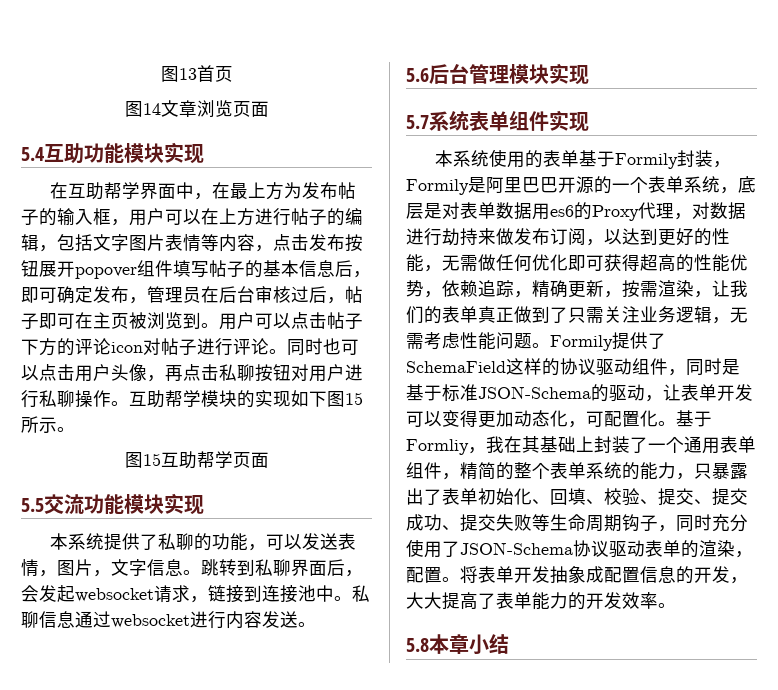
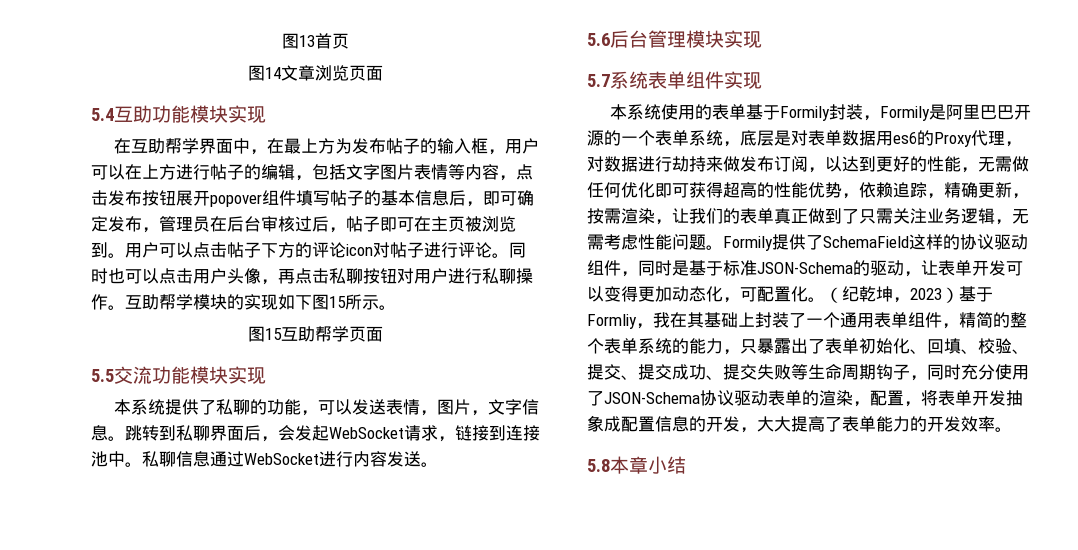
- 跳转到私聊界面后，会发起websocket请求，链接到连接池中。
+ 跳转到私聊界面后，会发起WebSocket请求，链接到连接池中。
- 私聊信息通过websocket进行内容发送。
+ 私聊信息通过WebSocket进行内容发送。
- 基于Formliy，我在其基础上封装了一个通用表单组件，精简的整个表单系统的能力，只暴露出了表单初始化、回填、校验、提交、提交成功、提交失败等生命周期钩子，同时充分使用了JSON-Schema协议驱动表单的渲染，配置。将表单开发抽象成配置信息的开发，大大提高了表单能力的开发效率。
+ （纪乾坤，2023）基于Formliy，我在其基础上封装了一个通用表单组件，精简的整个表单系统的能力，只暴露出了表单初始化、回填、校验、提交、提交成功、提交失败等生命周期钩子，同时充分使用了JSON-Schema协议驱动表单的渲染，配置，将表单开发抽象成配置信息的开发，大大提高了表单能力的开发效率。

